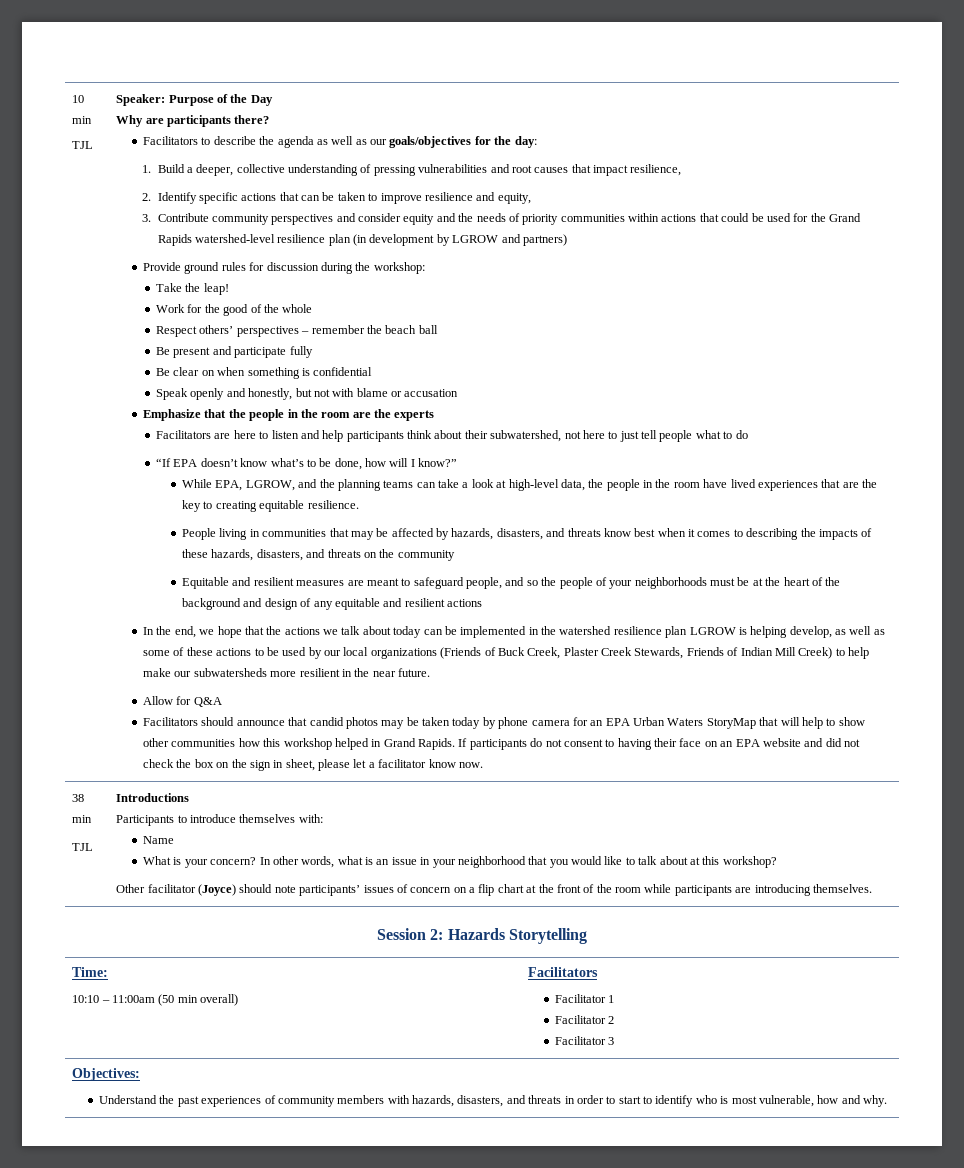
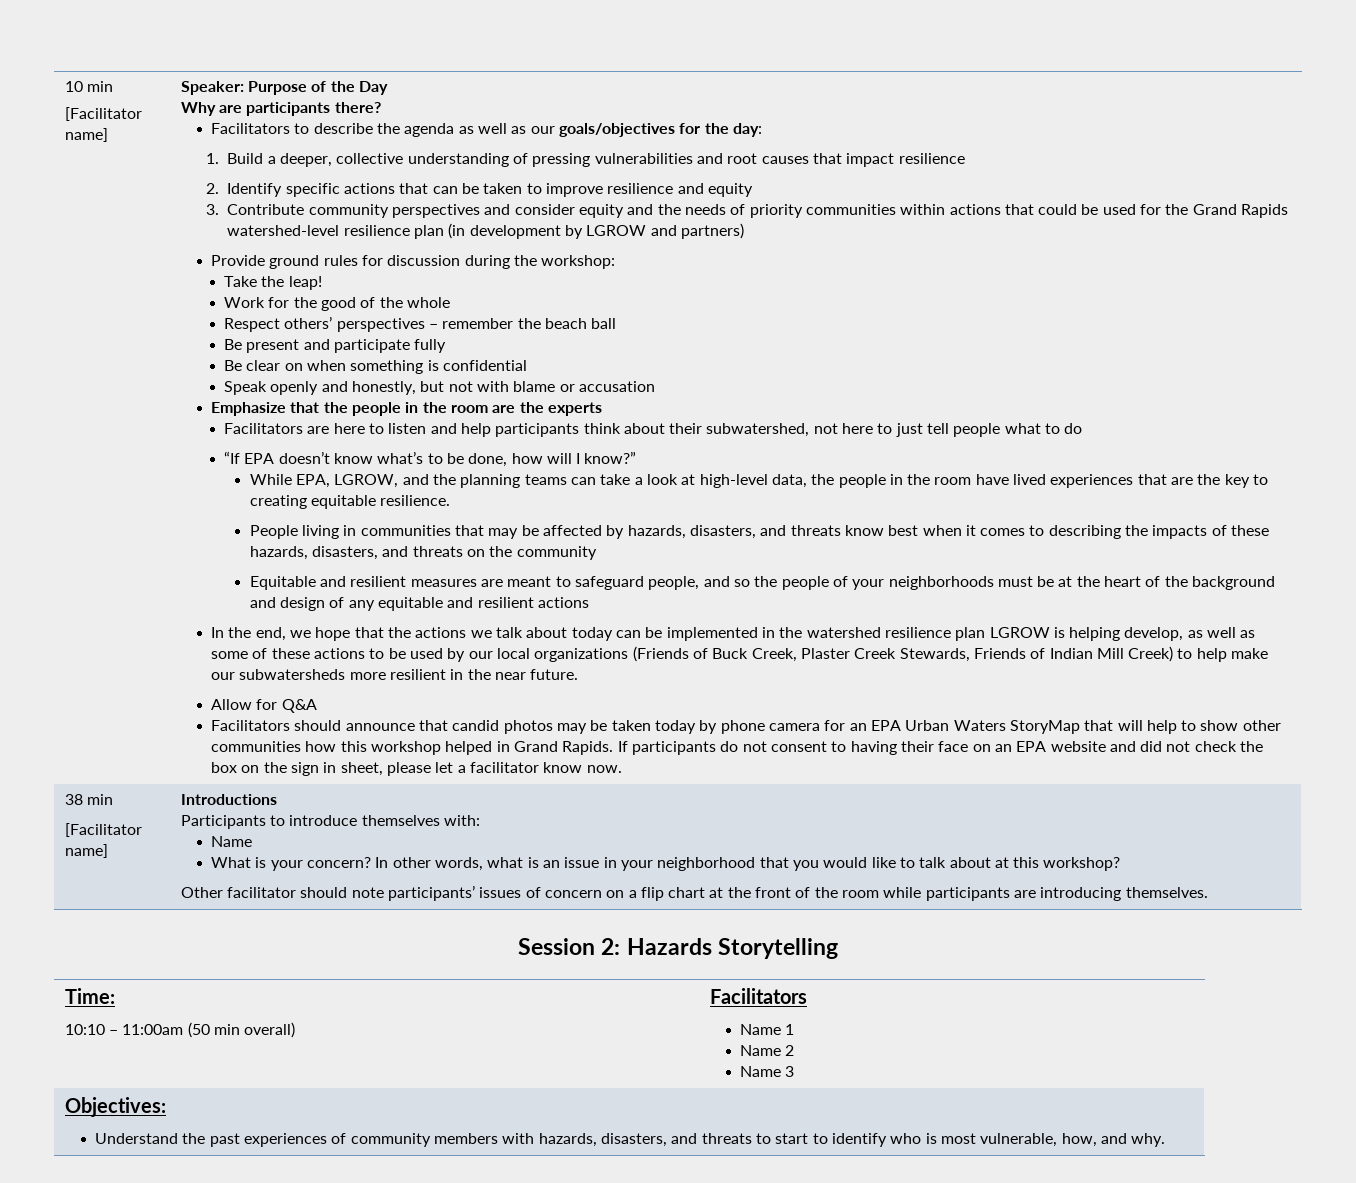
  10 min
- TJL
+ [Facilitator name]
- 1. Build a deeper, collective understanding of pressing vulnerabilities and root causes that impact resilience,
+ 1. Build a deeper, collective understanding of pressing vulnerabilities and root causes that impact resilience
- 2. Identify specific actions that can be taken to improve resilience and equity,
+ 2. Identify specific actions that can be taken to improve resilience and equity
  38 min
- TJL
+ [Facilitator name]
- Other facilitator (Joyce) should note participants’ issues of concern on a flip chart at the front of the room while participants are introducing themselves.
+ Other facilitator should note participants’ issues of concern on a flip chart at the front of the room while participants are introducing themselves.
  Time:
  10:10 – 11:00am (50 min overall) | Facilitators
- Facilitator 1
- Facilitator 2
- Facilitator 3
+ Name 1
+ Name 2
+ Name 3
  Objectives:
- Understand the past experiences of community members with hazards, disasters, and threats in order to start to identify who is most vulnerable, how and why.
+ Understand the past experiences of community members with hazards, disasters, and threats to start to identify who is most vulnerable, how, and why.

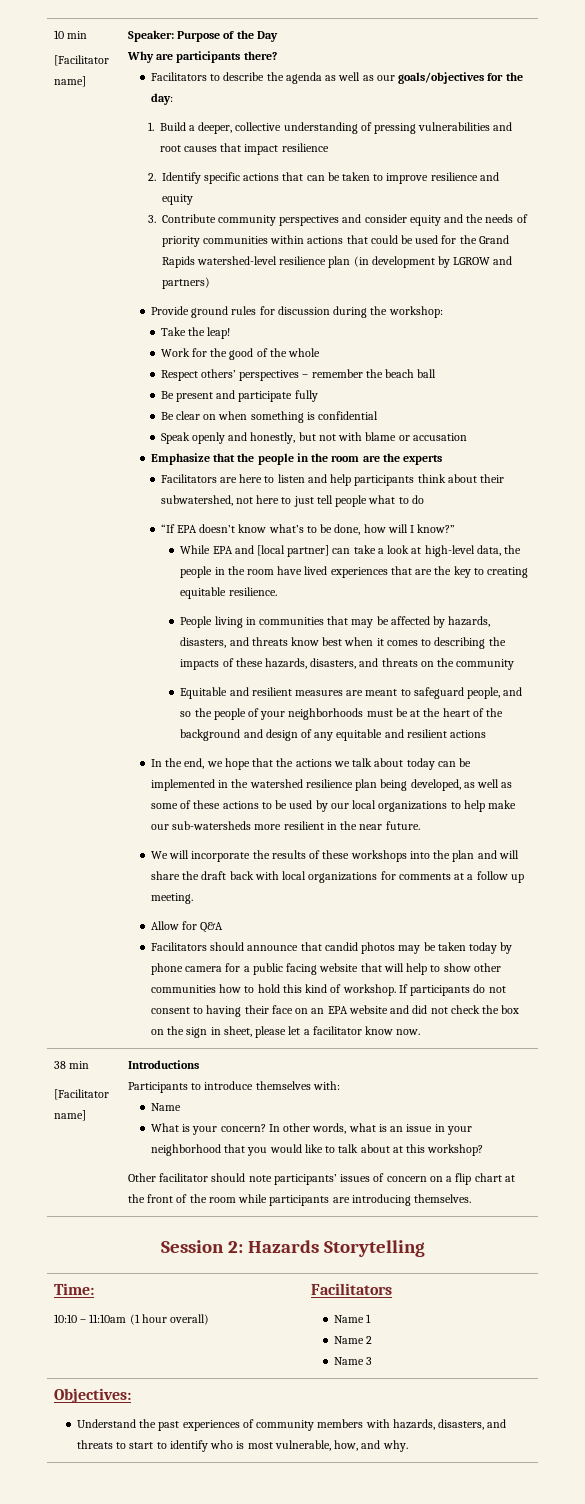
- While EPA, LGROW, and the planning teams can take a look at high-level data, the people in the room have lived experiences that are the key to creating equitable resilience.
+ While EPA and [local partner] can take a look at high-level data, the people in the room have lived experiences that are the key to creating equitable resilience.
- In the end, we hope that the actions we talk about today can be implemented in the watershed resilience plan LGROW is helping develop, as well as some of these actions to be used by our local organizations (Friends of Buck Creek, Plaster Creek Stewards, Friends of Indian Mill Creek) to help make our subwatersheds more resilient in the near future.
+ In the end, we hope that the actions we talk about today can be implemented in the watershed resilience plan being developed, as well as some of these actions to be used by our local organizations to help make our sub-watersheds more resilient in the near future.
+ We will incorporate the results of these workshops into the plan and will share the draft back with local organizations for comments at a follow up meeting.
- Facilitators should announce that candid photos may be taken today by phone camera for an EPA Urban Waters StoryMap that will help to show other communities how this workshop helped in Grand Rapids.
+ Facilitators should announce that candid photos may be taken today by phone camera for a public facing website that will help to show other communities how to hold this kind of workshop.
  Time:
- 10:10 – 11:00am (50 min overall) | Facilitators
+ 10:10 – 11:10am (1 hour overall) | Facilitators

